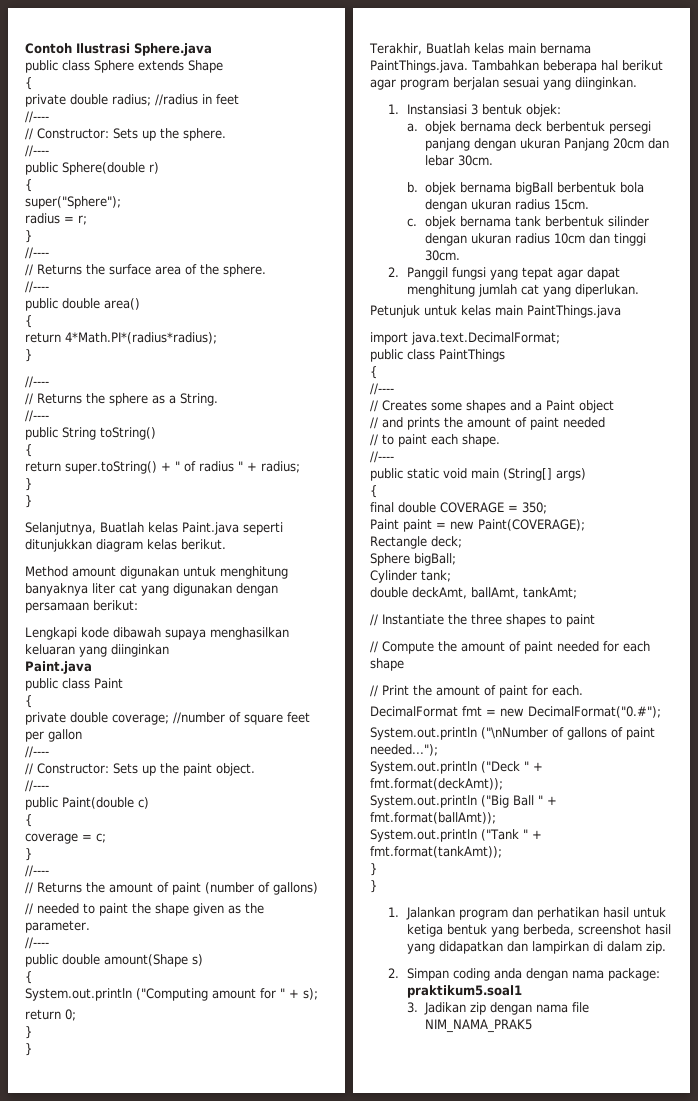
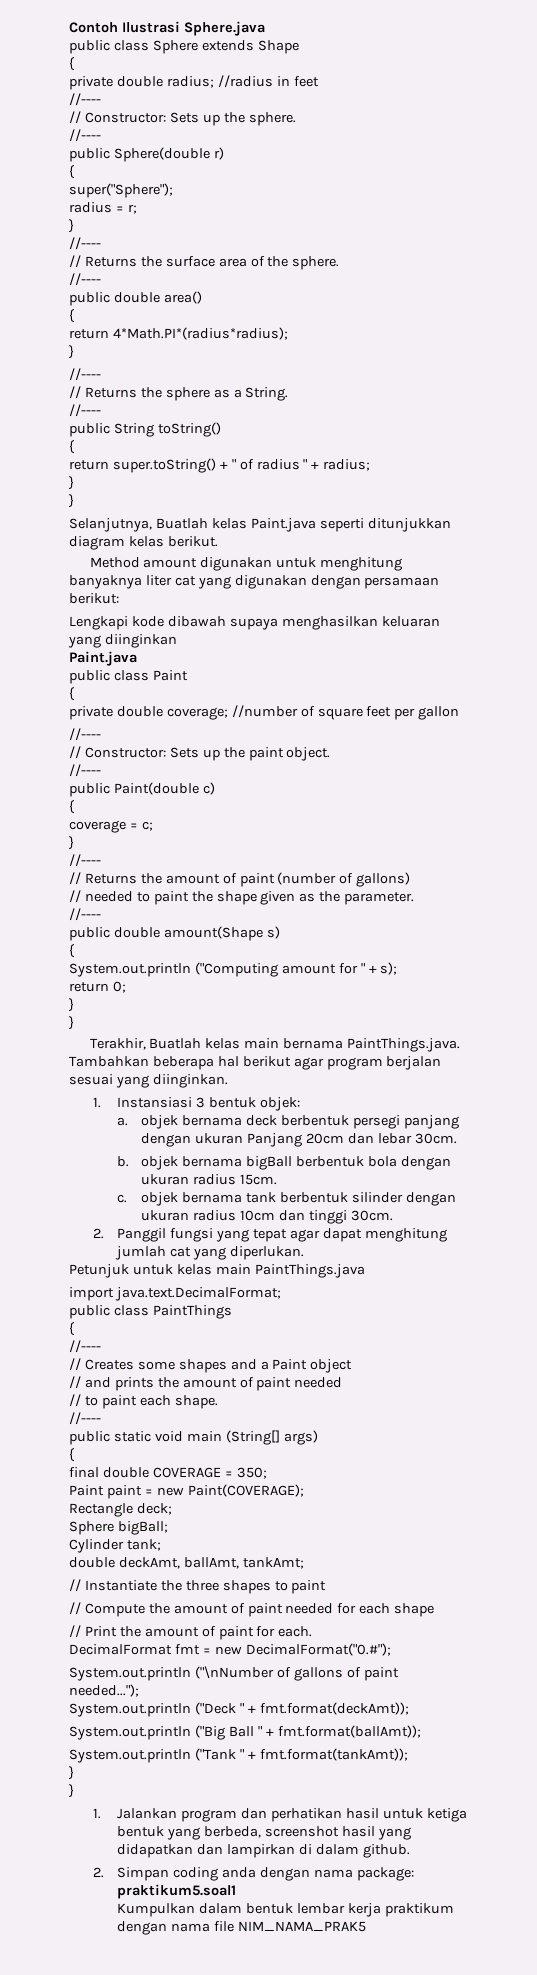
- 1. Jalankan program dan perhatikan hasil untuk ketiga bentuk yang berbeda, screenshot hasil yang didapatkan dan lampirkan di dalam zip.
+ 1. Jalankan program dan perhatikan hasil untuk ketiga bentuk yang berbeda, screenshot hasil yang didapatkan dan lampirkan di dalam github.
- 3. Jadikan zip dengan nama file NIM_NAMA_PRAK5
+ Kumpulkan dalam bentuk lembar kerja praktikum dengan nama file NIM_NAMA_PRAK5

